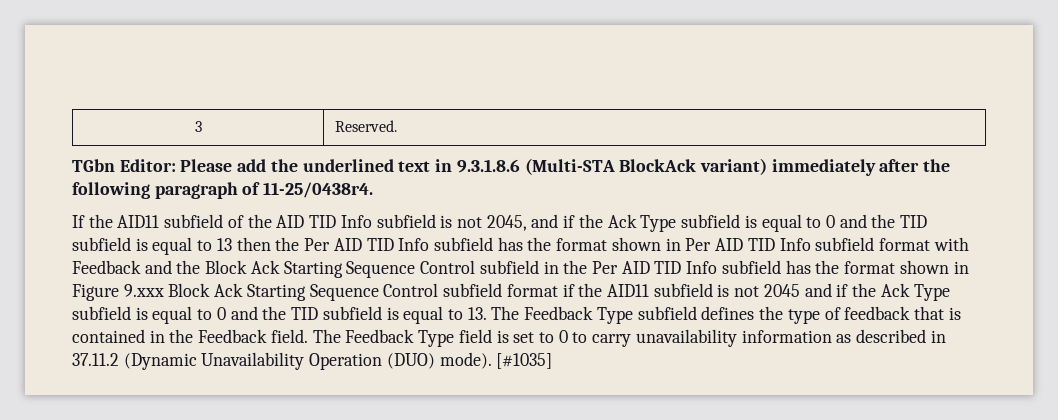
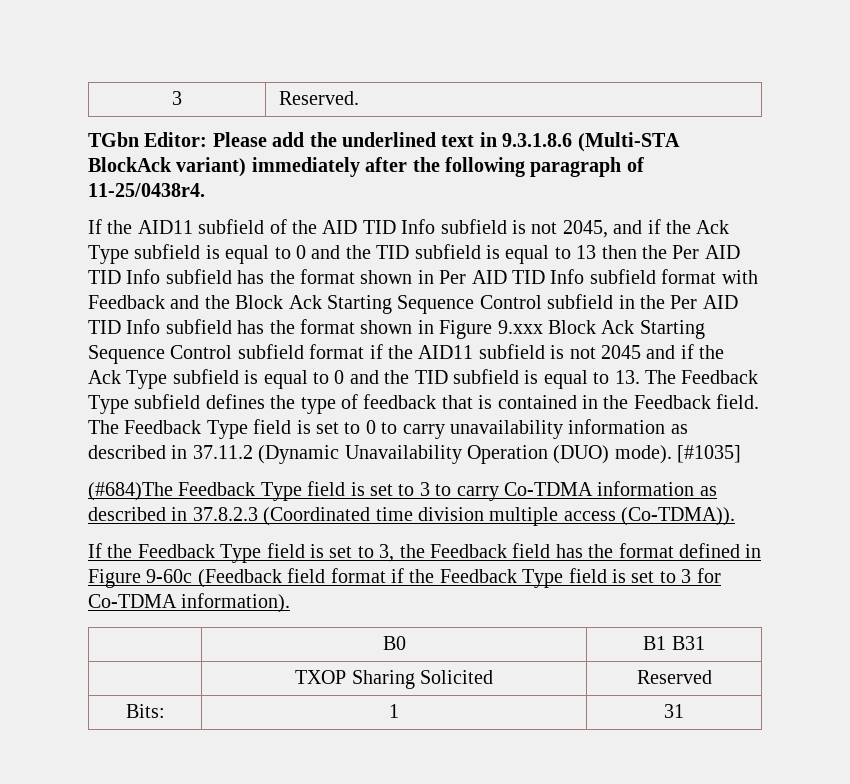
+ (#684)The Feedback Type field is set to 3 to carry Co-TDMA information as described in 37.8.2.3 (Coordinated time division multiple access (Co-TDMA)).
+ If the Feedback Type field is set to 3, the Feedback field has the format defined in Figure 9-60c (Feedback field format if the Feedback Type field is set to 3 for Co-TDMA information).
+ | B0 | B1 B31
+ | TXOP Sharing Solicited | Reserved
+ Bits: | 1 | 31

